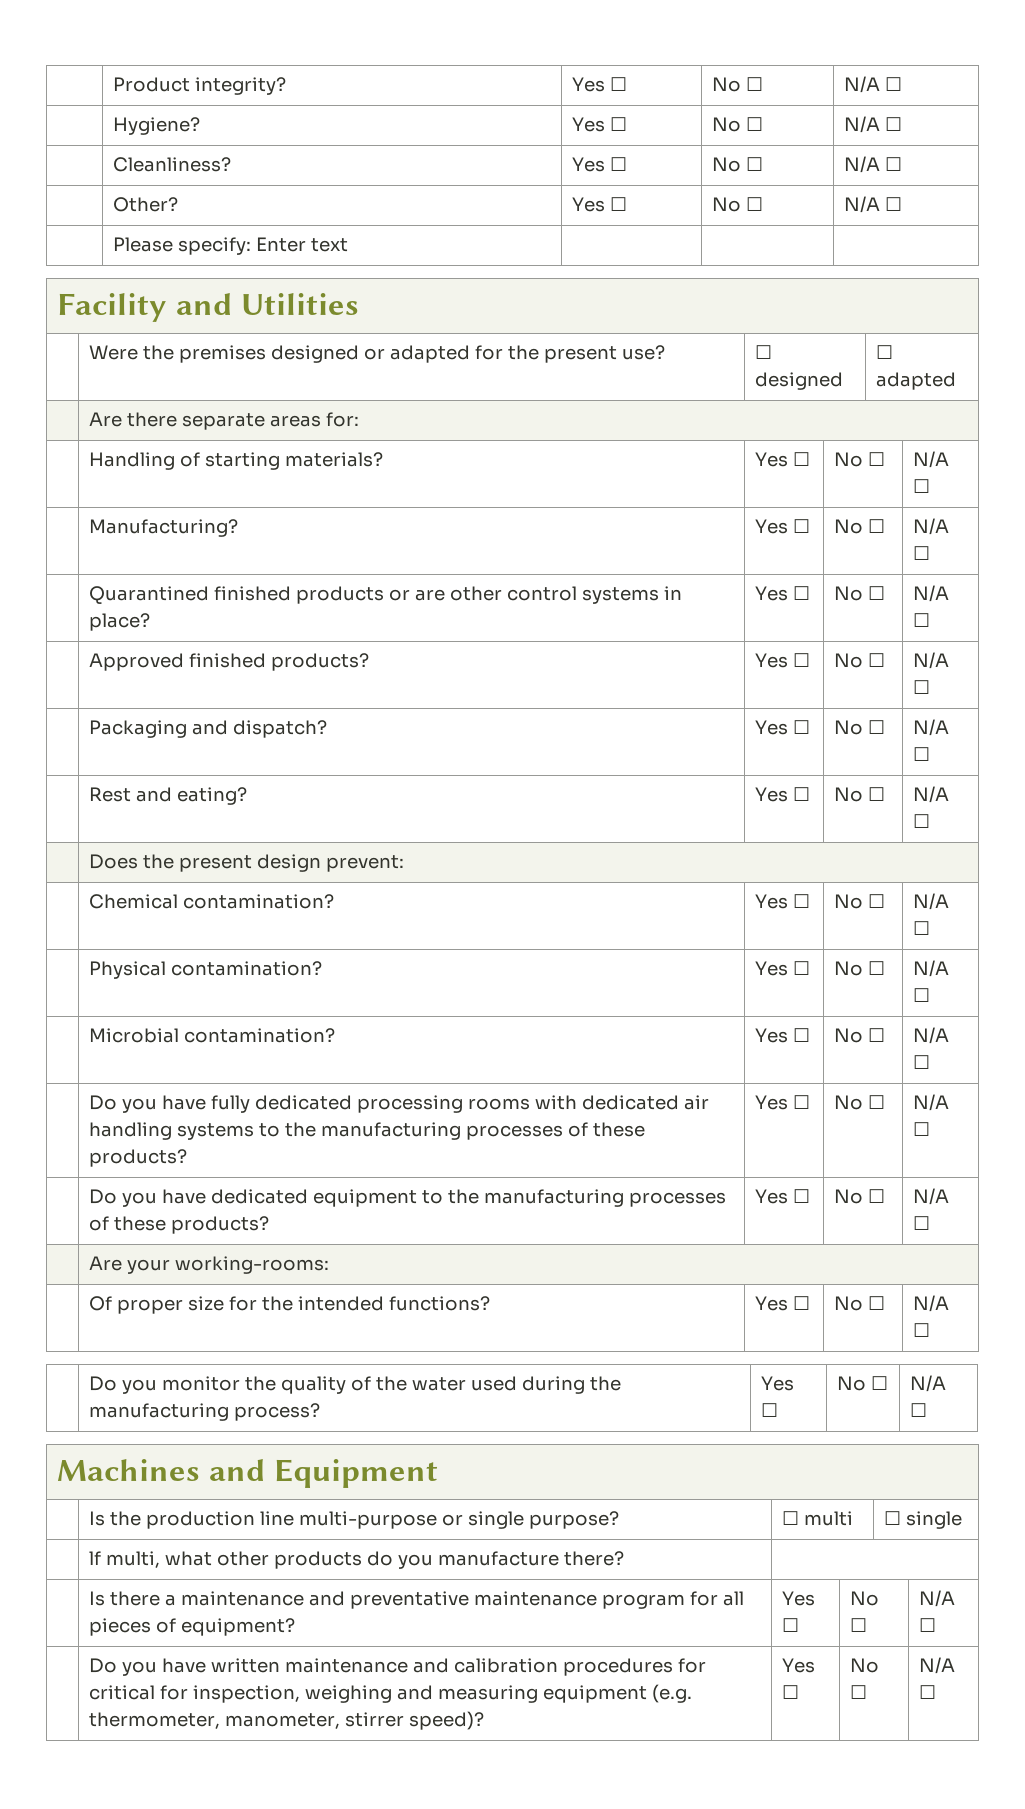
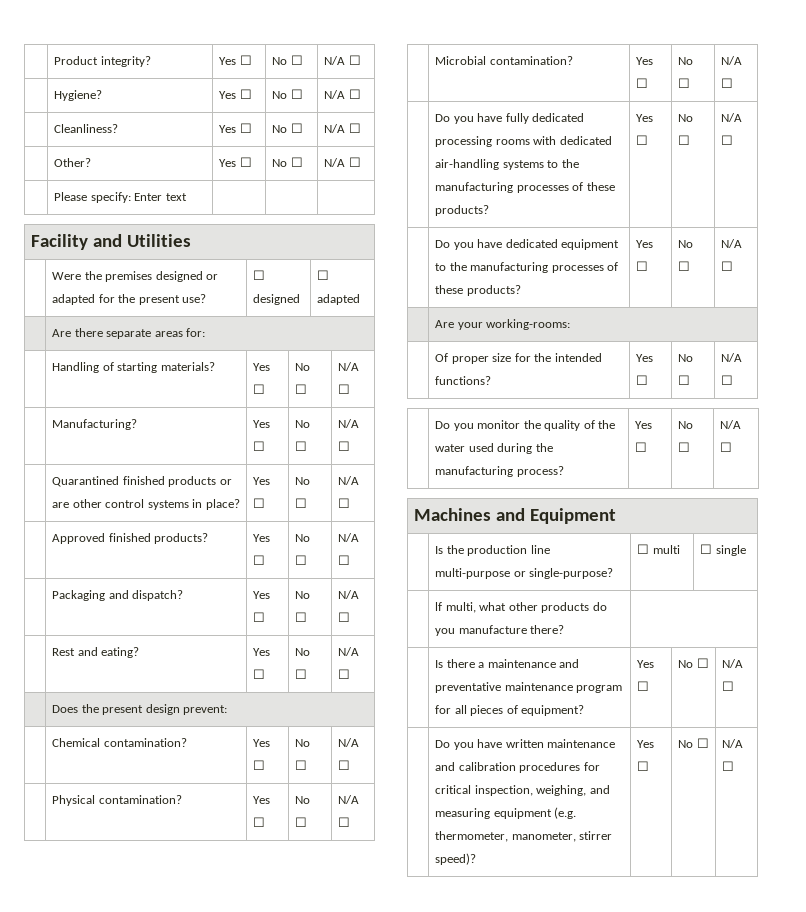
- | Do you have fully dedicated processing rooms with dedicated air handling systems to the manufacturing processes of these products? | Yes ☐ | No ☐ | N/A ☐
+ | Do you have fully dedicated processing rooms with dedicated air-handling systems to the manufacturing processes of these products? | Yes ☐ | No ☐ | N/A ☐
- | Is the production line multi-purpose or single purpose? | ☐ multi | ☐ single
+ | Is the production line multi-purpose or single-purpose? | ☐ multi | ☐ single
- | Do you have written maintenance and calibration procedures for critical for inspection, weighing and measuring equipment (e.g. thermometer, manometer, stirrer speed)? | Yes ☐ | No ☐ | N/A ☐
+ | Do you have written maintenance and calibration procedures for critical inspection, weighing, and measuring equipment (e.g. thermometer, manometer, stirrer speed)? | Yes ☐ | No ☐ | N/A ☐

